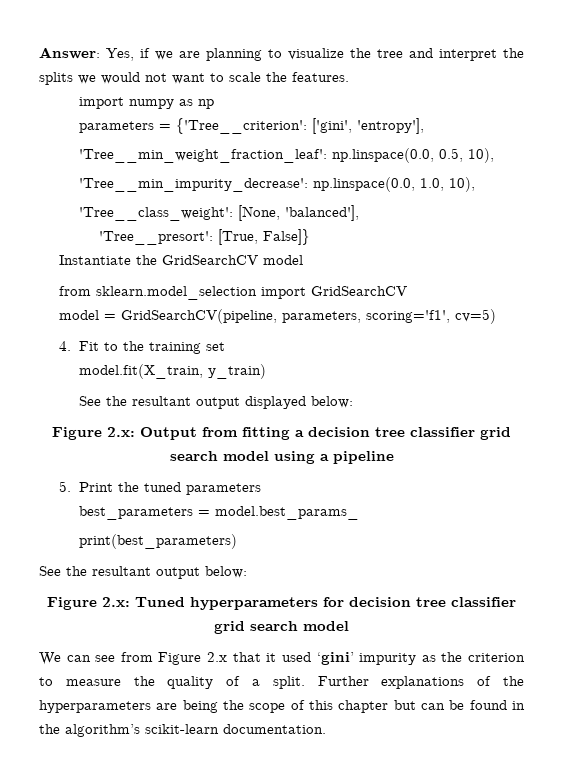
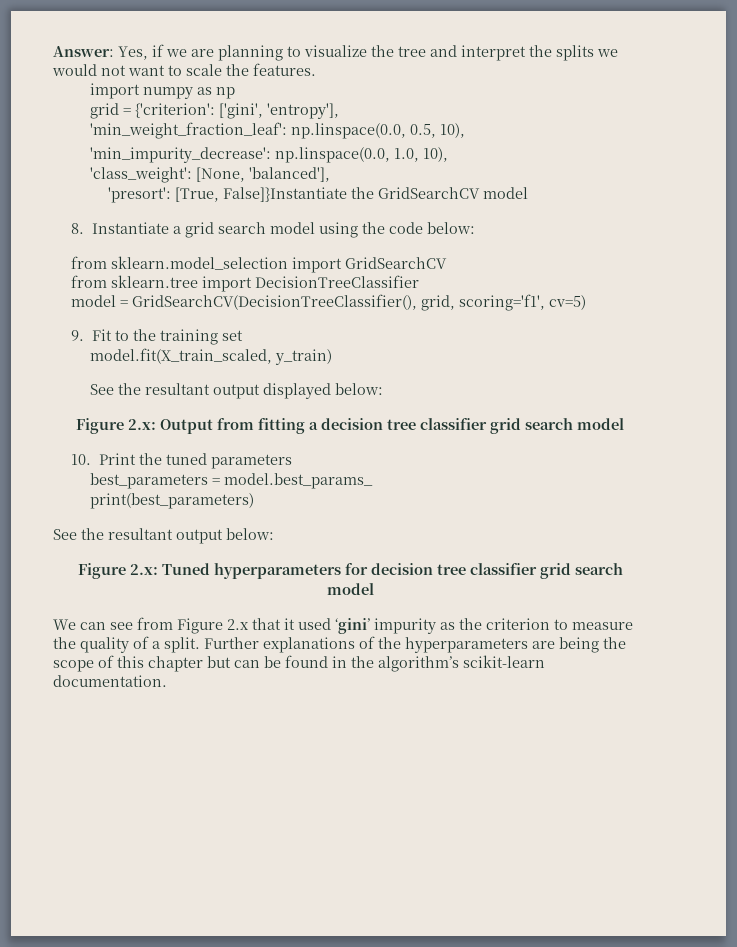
- parameters = {'Tree__criterion': ['gini', 'entropy'],
+ grid = {'criterion': ['gini', 'entropy'],
- 'Tree__min_weight_fraction_leaf': np.linspace(0.0, 0.5, 10),
+ 'min_weight_fraction_leaf': np.linspace(0.0, 0.5, 10),
- 'Tree__min_impurity_decrease': np.linspace(0.0, 1.0, 10),
+ 'min_impurity_decrease': np.linspace(0.0, 1.0, 10),
- 'Tree__class_weight': [None, 'balanced'],
+ 'class_weight': [None, 'balanced'],
- 'Tree__presort': [True, False]}
- Instantiate the GridSearchCV model
+ 'presort': [True, False]}Instantiate the GridSearchCV model
+ 8. Instantiate a grid search model using the code below:
+ from sklearn.tree import DecisionTreeClassifier
- model = GridSearchCV(pipeline, parameters, scoring='f1', cv=5)
+ model = GridSearchCV(DecisionTreeClassifier(), grid, scoring='f1', cv=5)
- 4. Fit to the training set
+ 9. Fit to the training set
- model.fit(X_train, y_train)
+ model.fit(X_train_scaled, y_train)
- Figure 2.x: Output from fitting a decision tree classifier grid search model using a pipeline
- 5. Print the tuned parameters
+ Figure 2.x: Output from fitting a decision tree classifier grid search model
+ 10. Print the tuned parameters

